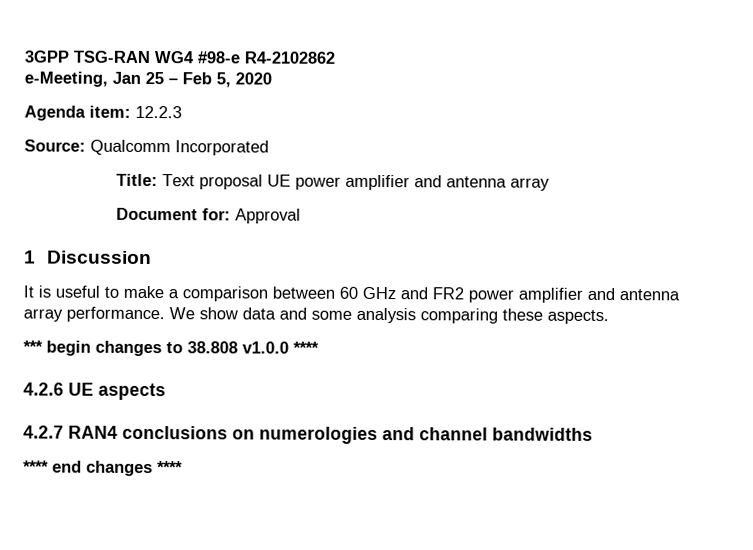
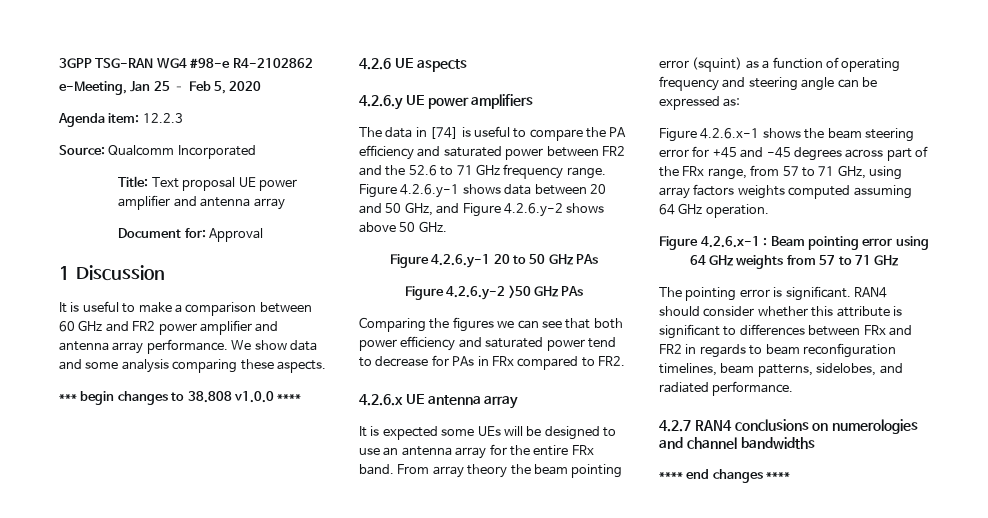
+ 4.2.6.y UE power amplifiers
+ The data in [74] is useful to compare the PA efficiency and saturated power between FR2 and the 52.6 to 71 GHz frequency range. Figure 4.2.6.y-1 shows data between 20 and 50 GHz, and Figure 4.2.6.y-2 shows above 50 GHz.
+ Figure 4.2.6.y-1 20 to 50 GHz PAs
+ Figure 4.2.6.y-2 >50 GHz PAs
+ Comparing the figures we can see that both power efficiency and saturated power tend to decrease for PAs in FRx compared to FR2.
+ 4.2.6.x UE antenna array
+ It is expected some UEs will be designed to use an antenna array for the entire FRx band. From array theory the beam pointing error (squint) as a function of operating frequency and steering angle can be expressed as:
+ Figure 4.2.6.x-1 shows the beam steering error for +45 and -45 degrees across part of the FRx range, from 57 to 71 GHz, using array factors weights computed assuming 64 GHz operation.
+ Figure 4.2.6.x-1 : Beam pointing error using 64 GHz weights from 57 to 71 GHz
+ The pointing error is significant. RAN4 should consider whether this attribute is significant to differences between FRx and FR2 in regards to beam reconfiguration timelines, beam patterns, sidelobes, and radiated performance.

